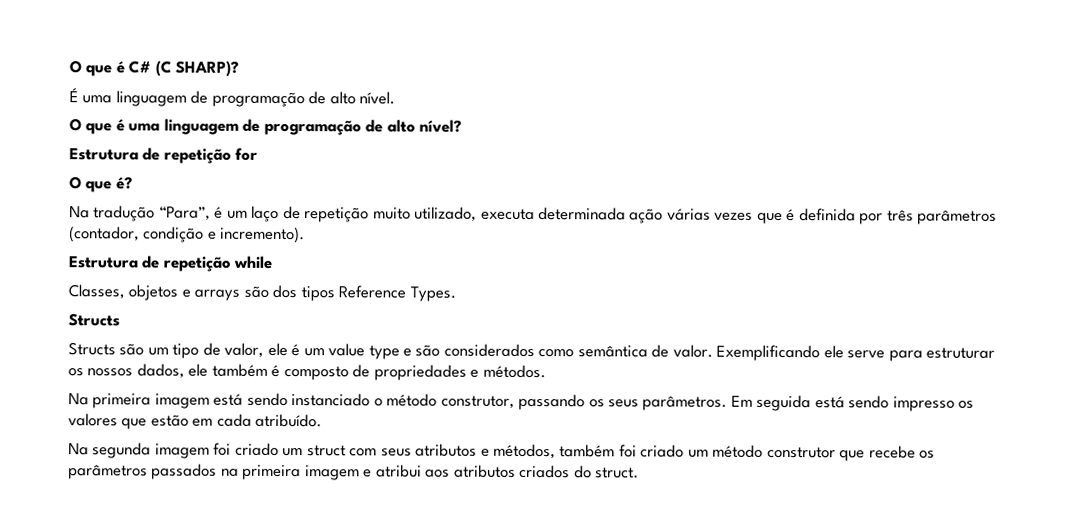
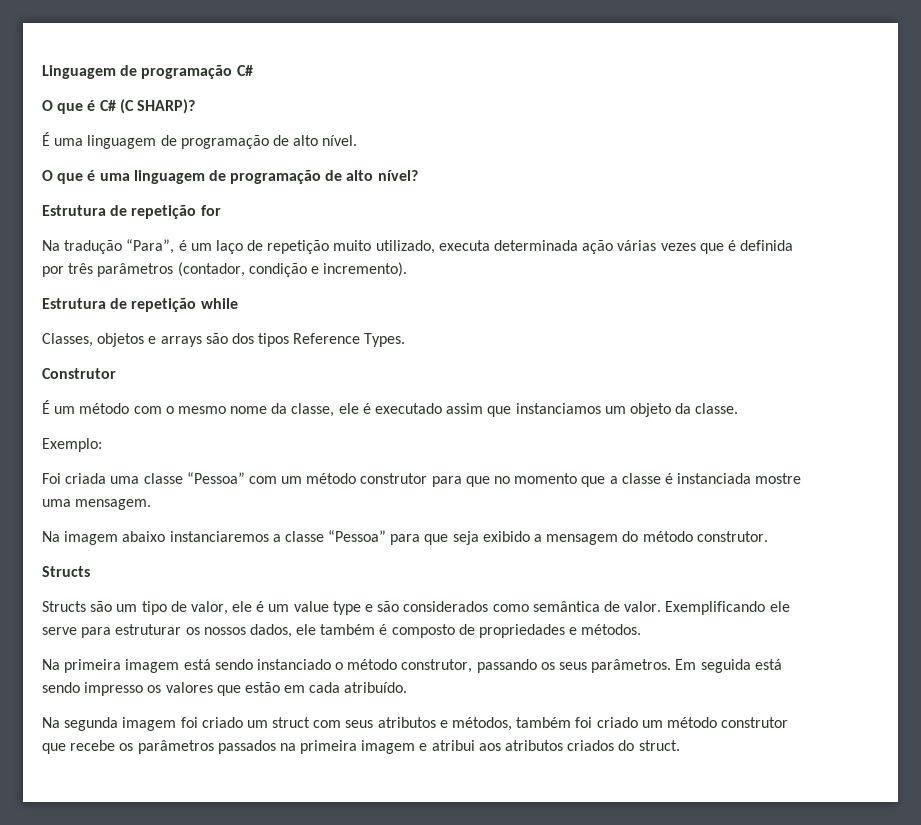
+ Linguagem de programação C#
- O que é?
+ Construtor
+ É um método com o mesmo nome da classe, ele é executado assim que instanciamos um objeto da classe.
+ Exemplo:
+ Foi criada uma classe “Pessoa” com um método construtor para que no momento que a classe é instanciada mostre uma mensagem.
+ Na imagem abaixo instanciaremos a classe “Pessoa” para que seja exibido a mensagem do método construtor.

